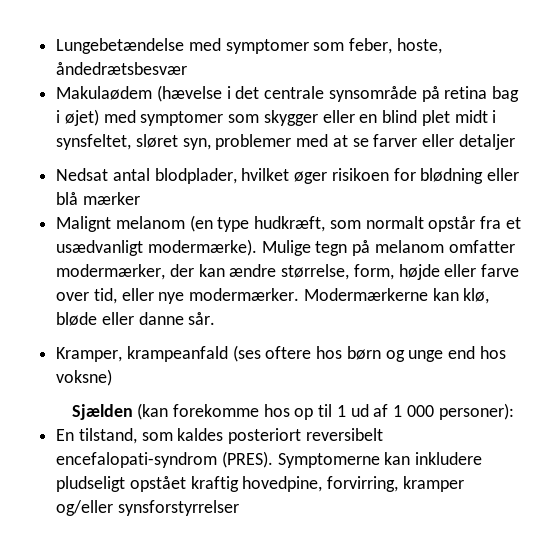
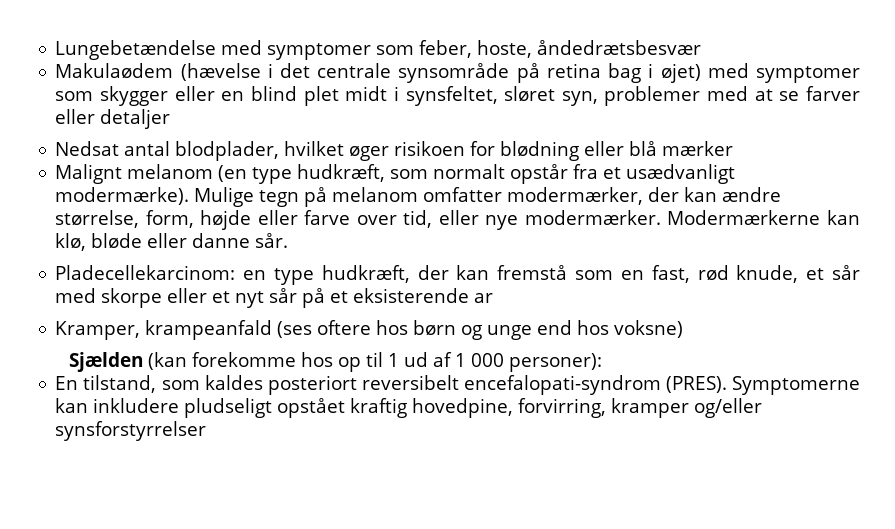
+ Pladecellekarcinom: en type hudkræft, der kan fremstå som en fast, rød knude, et sår med skorpe eller et nyt sår på et eksisterende ar

